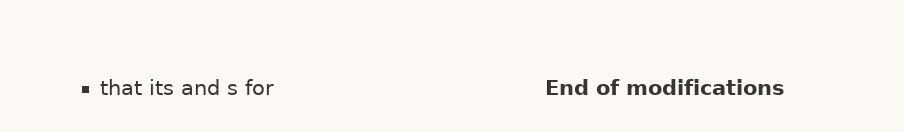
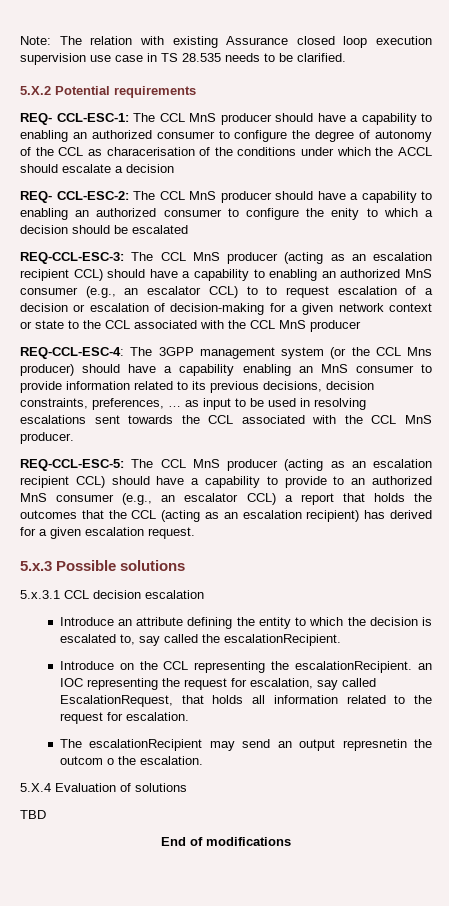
- that its and s for
+ Note: The relation with existing Assurance closed loop execution supervision use case in TS 28.535 needs to be clarified.
+ 5.X.2 Potential requirements
+ REQ- CCL-ESC-1: The CCL MnS producer should have a capability to enabling an authorized consumer to configure the degree of autonomy of the CCL as characerisation of the conditions under which the ACCL should escalate a decision
+ REQ- CCL-ESC-2: The CCL MnS producer should have a capability to enabling an authorized consumer to configure the enity to which a decision should be escalated
+ REQ-CCL-ESC-3: The CCL MnS producer (acting as an escalation recipient CCL) should have a capability to enabling an authorized MnS consumer (e.g., an escalator CCL) to to request escalation of a decision or escalation of decision-making for a given network context or state to the CCL associated with the CCL MnS producer
+ REQ-CCL-ESC-4: The 3GPP management system (or the CCL Mns producer) should have a capability enabling an MnS consumer to provide information related to its previous decisions, decision constraints, preferences, … as input to be used in resolving escalations sent towards the CCL associated with the CCL MnS producer.
+ REQ-CCL-ESC-5: The CCL MnS producer (acting as an escalation recipient CCL) should have a capability to provide to an authorized MnS consumer (e.g., an escalator CCL) a report that holds the outcomes that the CCL (acting as an escalation recipient) has derived for a given escalation request.
+ 5.x.3 Possible solutions
+ 5.x.3.1 CCL decision escalation
+ Introduce an attribute defining the entity to which the decision is escalated to, say called the escalationRecipient.
+ Introduce on the CCL representing the escalationRecipient. an IOC representing the request for escalation, say called EscalationRequest, that holds all information related to the request for escalation.
+ The escalationRecipient may send an output represnetin the outcom o the escalation.
+ 5.X.4 Evaluation of solutions
+ TBD

